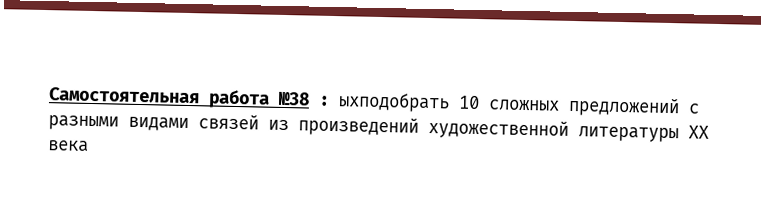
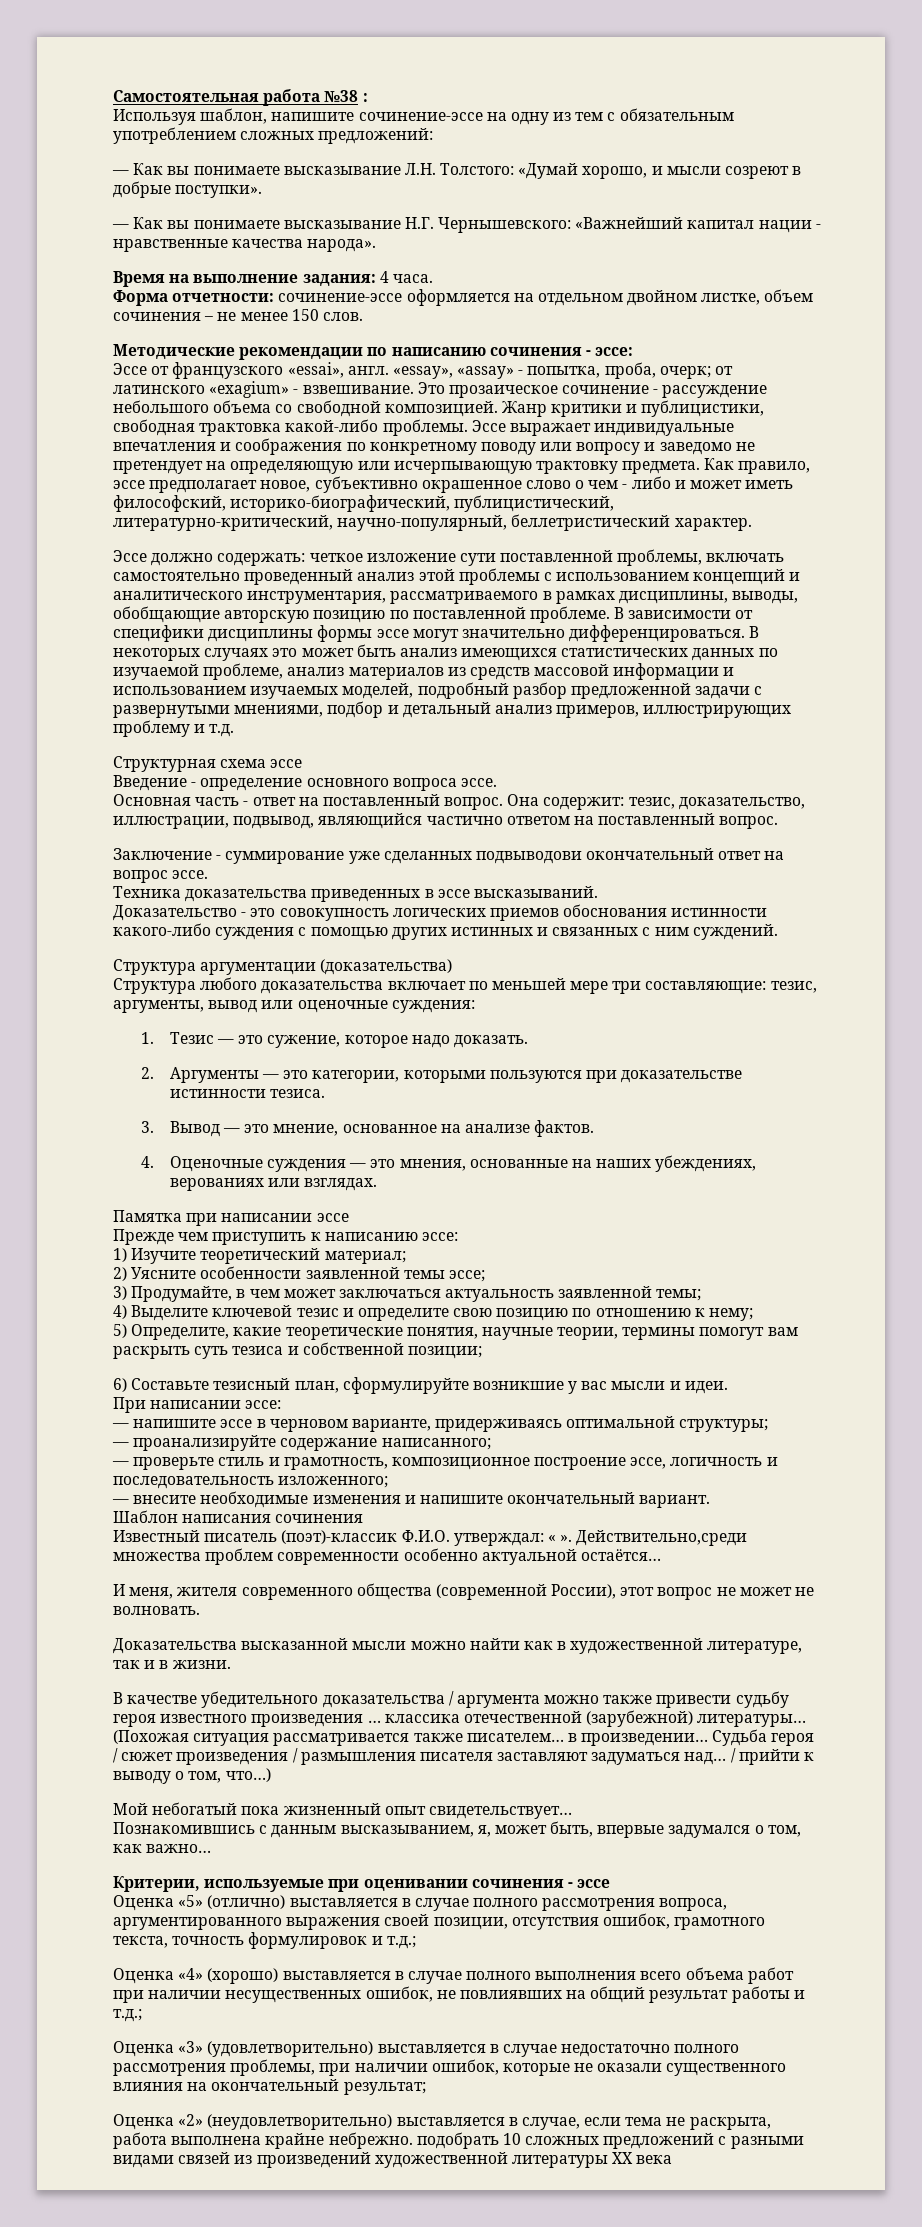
- Самостоятельная работа №38 : ыхподобрать 10 сложных предложений с разными видами связей из произведений художественной литературы XX века
+ Самостоятельная работа №38 :
+ Используя шаблон, напишите сочинение-эссе на одну из тем с обязательным употреблением сложных предложений:
+ ― Как вы понимаете высказывание Л.Н. Толстого: «Думай хорошо, и мысли созреют в добрые поступки».
+ ― Как вы понимаете высказывание Н.Г. Чернышевского: «Важнейший капитал нации - нравственные качества народа».
+ Время на выполнение задания: 4 часа.
+ Форма отчетности: сочинение-эссе оформляется на отдельном двойном листке, объем сочинения – не менее 150 слов.
+ Методические рекомендации по написанию сочинения - эссе:
+ Эссе от французского «essai», англ. «essay», «assay» - попытка, проба, очерк; от латинского «exagium» - взвешивание. Это прозаическое сочинение - рассуждение небольшого объема со свободной композицией. Жанр критики и публицистики, свободная трактовка какой-либо проблемы. Эссе выражает индивидуальные впечатления и соображения по конкретному поводу или вопросу и заведомо не претендует на определяющую или исчерпывающую трактовку предмета. Как правило, эссе предполагает новое, субъективно окрашенное слово о чем - либо и может иметь философский, историко-биографический, публицистический, литературно-критический, научно-популярный, беллетристический характер.
+ Эссе должно содержать: четкое изложение сути поставленной проблемы, включать самостоятельно проведенный анализ этой проблемы с использованием концепций и аналитического инструментария, рассматриваемого в рамках дисциплины, выводы, обобщающие авторскую позицию по поставленной проблеме. В зависимости от специфики дисциплины формы эссе могут значительно дифференцироваться. В некоторых случаях это может быть анализ имеющихся статистических данных по изучаемой проблеме, анализ материалов из средств массовой информации и использованием изучаемых моделей, подробный разбор предложенной задачи с развернутыми мнениями, подбор и детальный анализ примеров, иллюстрирующих проблему и т.д.
+ Структурная схема эссе
+ Введение - определение основного вопроса эссе.
+ Основная часть - ответ на поставленный вопрос. Она содержит: тезис, доказательство, иллюстрации, подвывод, являющийся частично ответом на поставленный вопрос.
+ Заключение - суммирование уже сделанных подвыводови окончательный ответ на вопрос эссе.
+ Техника доказательства приведенных в эссе высказываний.
+ Доказательство - это совокупность логических приемов обоснования истинности какого-либо суждения с помощью других истинных и связанных с ним суждений.
+ Структура аргументации (доказательства)
+ Структура любого доказательства включает по меньшей мере три составляющие: тезис, аргументы, вывод или оценочные суждения:
+ 1. Тезис — это сужение, которое надо доказать.
+ 2. Аргументы — это категории, которыми пользуются при доказательстве истинности тезиса.
+ 3. Вывод — это мнение, основанное на анализе фактов.
+ 4. Оценочные суждения — это мнения, основанные на наших убеждениях, верованиях или взглядах.
+ Памятка при написании эссе
+ Прежде чем приступить к написанию эссе:
+ 1) Изучите теоретический материал;
+ 2) Уясните особенности заявленной темы эссе;
+ 3) Продумайте, в чем может заключаться актуальность заявленной темы;
+ 4) Выделите ключевой тезис и определите свою позицию по отношению к нему;
+ 5) Определите, какие теоретические понятия, научные теории, термины помогут вам раскрыть суть тезиса и собственной позиции;
+ 6) Составьте тезисный план, сформулируйте возникшие у вас мысли и идеи.
+ При написании эссе:
+ ― напишите эссе в черновом варианте, придерживаясь оптимальной структуры;
+ ― проанализируйте содержание написанного;
+ ― проверьте стиль и грамотность, композиционное построение эссе, логичность и последовательность изложенного;
+ ― внесите необходимые изменения и напишите окончательный вариант.
+ Шаблон написания сочинения
+ Известный писатель (поэт)-классик Ф.И.О. утверждал: « ». Действительно,среди множества проблем современности особенно актуальной остаётся…
+ И меня, жителя современного общества (современной России), этот вопрос не может не волновать.
+ Доказательства высказанной мысли можно найти как в художественной литературе, так и в жизни.
+ В качестве убедительного доказательства / аргумента можно также привести судьбу героя известного произведения … классика отечественной (зарубежной) литературы… (Похожая ситуация рассматривается также писателем… в произведении… Судьба героя / сюжет произведения / размышления писателя заставляют задуматься над… / прийти к выводу о том, что…)
+ Мой небогатый пока жизненный опыт свидетельствует…
+ Познакомившись с данным высказыванием, я, может быть, впервые задумался о том, как важно…
+ Критерии, используемые при оценивании сочинения - эссе
+ Оценка «5» (отлично) выставляется в случае полного рассмотрения вопроса, аргументированного выражения своей позиции, отсутствия ошибок, грамотного текста, точность формулировок и т.д.;
+ Оценка «4» (хорошо) выставляется в случае полного выполнения всего объема работ при наличии несущественных ошибок, не повлиявших на общий результат работы и т.д.;
+ Оценка «3» (удовлетворительно) выставляется в случае недостаточно полного рассмотрения проблемы, при наличии ошибок, которые не оказали существенного влияния на окончательный результат;
+ Оценка «2» (неудовлетворительно) выставляется в случае, если тема не раскрыта, работа выполнена крайне небрежно. подобрать 10 сложных предложений с разными видами связей из произведений художественной литературы XX века

